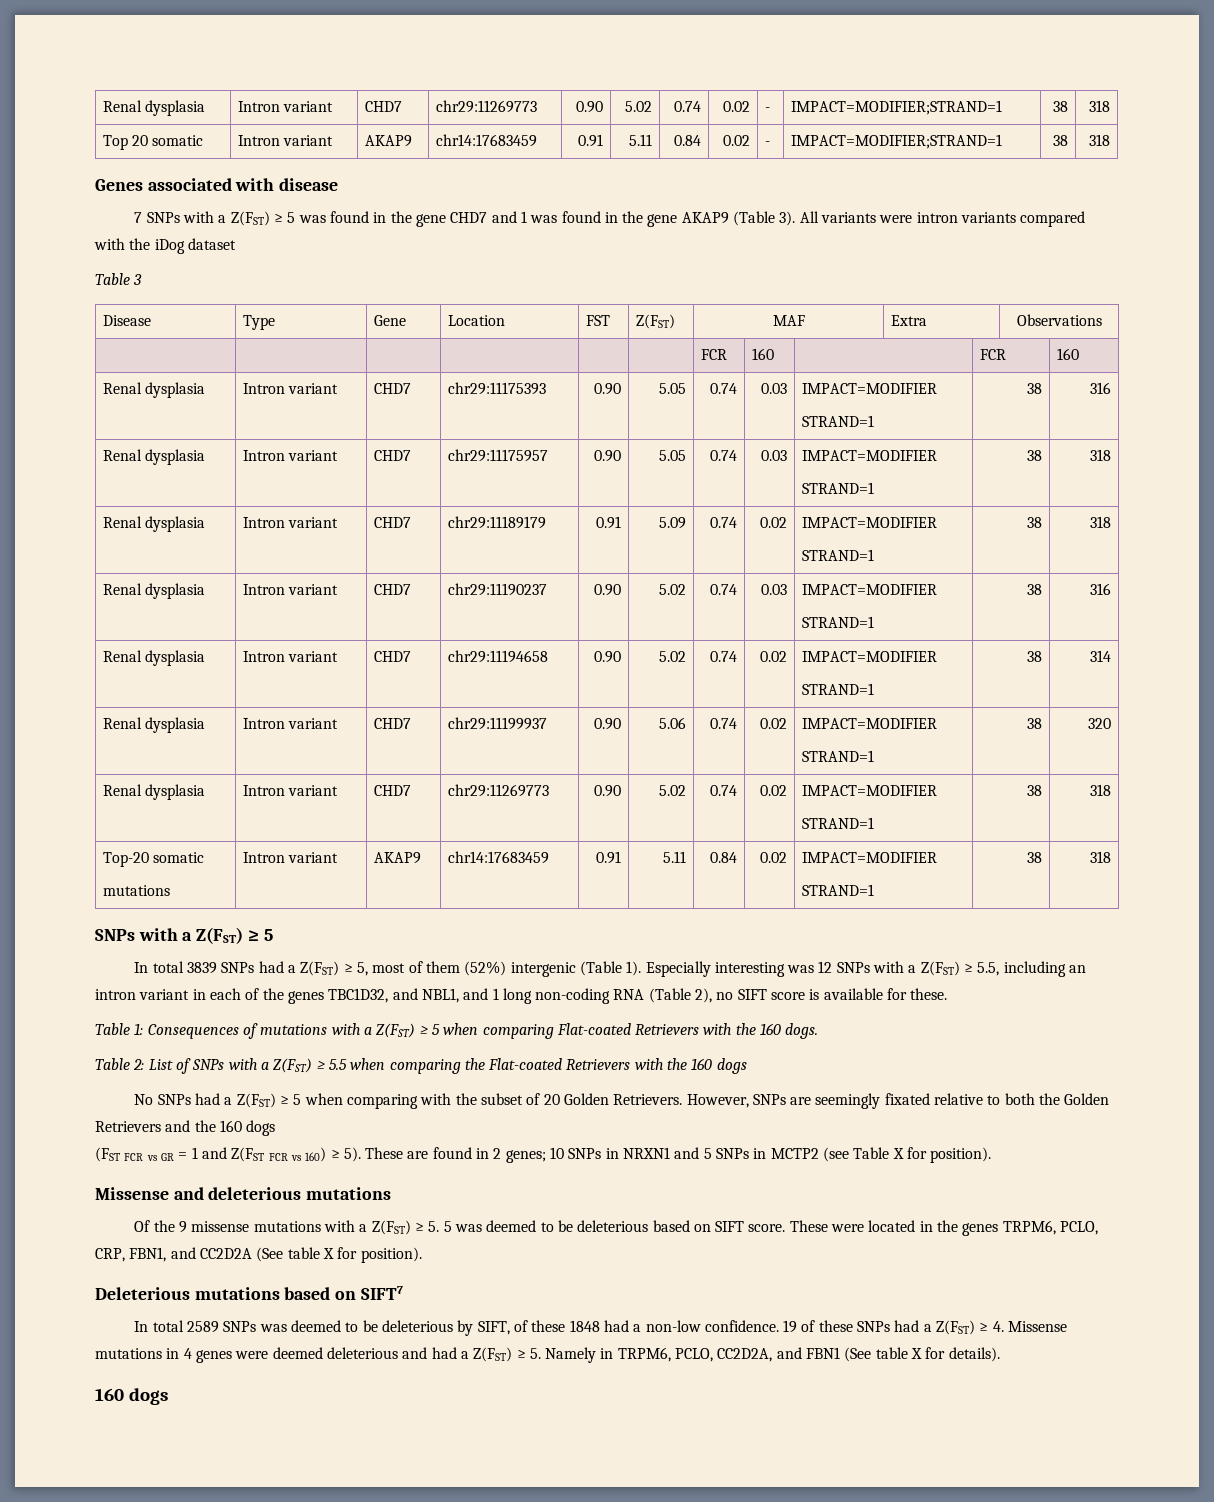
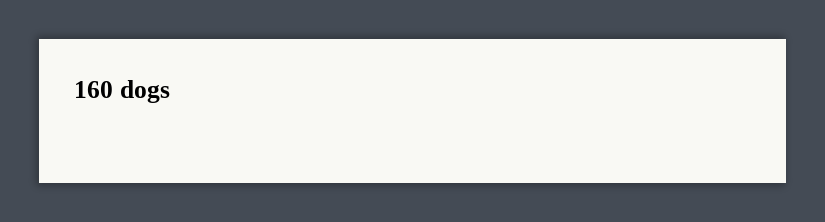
- Renal dysplasia | Intron variant | CHD7 | chr29:11269773 | 0.90 | 5.02 | 0.74 | 0.02 | - | IMPACT=MODIFIER;STRAND=1 | 38 | 318
- Top 20 somatic | Intron variant | AKAP9 | chr14:17683459 | 0.91 | 5.11 | 0.84 | 0.02 | - | IMPACT=MODIFIER;STRAND=1 | 38 | 318
- Genes associated with disease
- 7 SNPs with a Z(FST) ≥ 5 was found in the gene CHD7 and 1 was found in the gene AKAP9 (Table 3). All variants were intron variants compared with the iDog dataset
- Table 3
- Disease | Type | Gene | Location | FST | Z(FST) | MAF | Extra | Observations
- | | | | | | FCR | 160 | | FCR | 160
- Renal dysplasia | Intron variant | CHD7 | chr29:11175393 | 0.90 | 5.05 | 0.74 | 0.03 | IMPACT=MODIFIER
- STRAND=1 | 38 | 316
- Renal dysplasia | Intron variant | CHD7 | chr29:11175957 | 0.90 | 5.05 | 0.74 | 0.03 | IMPACT=MODIFIER
- STRAND=1 | 38 | 318
- Renal dysplasia | Intron variant | CHD7 | chr29:11189179 | 0.91 | 5.09 | 0.74 | 0.02 | IMPACT=MODIFIER
- STRAND=1 | 38 | 318
- Renal dysplasia | Intron variant | CHD7 | chr29:11190237 | 0.90 | 5.02 | 0.74 | 0.03 | IMPACT=MODIFIER
- STRAND=1 | 38 | 316
- Renal dysplasia | Intron variant | CHD7 | chr29:11194658 | 0.90 | 5.02 | 0.74 | 0.02 | IMPACT=MODIFIER
- STRAND=1 | 38 | 314
- Renal dysplasia | Intron variant | CHD7 | chr29:11199937 | 0.90 | 5.06 | 0.74 | 0.02 | IMPACT=MODIFIER
- STRAND=1 | 38 | 320
- Renal dysplasia | Intron variant | CHD7 | chr29:11269773 | 0.90 | 5.02 | 0.74 | 0.02 | IMPACT=MODIFIER
- STRAND=1 | 38 | 318
- Top-20 somatic
- mutations | Intron variant | AKAP9 | chr14:17683459 | 0.91 | 5.11 | 0.84 | 0.02 | IMPACT=MODIFIER
- STRAND=1 | 38 | 318
- SNPs with a Z(FST) ≥ 5
- In total 3839 SNPs had a Z(FST) ≥ 5, most of them (52%) intergenic (Table 1). Especially interesting was 12 SNPs with a Z(FST) ≥ 5.5, including an intron variant in each of the genes TBC1D32, and NBL1, and 1 long non-coding RNA (Table 2), no SIFT score is available for these.
- Table 1: Consequences of mutations with a Z(FST) ≥ 5 when comparing Flat-coated Retrievers with the 160 dogs.
- Table 2: List of SNPs with a Z(FST) ≥ 5.5 when comparing the Flat-coated Retrievers with the 160 dogs
- No SNPs had a Z(FST) ≥ 5 when comparing with the subset of 20 Golden Retrievers. However, SNPs are seemingly fixated relative to both the Golden Retrievers and the 160 dogs
- (FST FCR vs GR = 1 and Z(FST FCR vs 160) ≥ 5). These are found in 2 genes; 10 SNPs in NRXN1 and 5 SNPs in MCTP2 (see Table X for position).
- Missense and deleterious mutations
- Of the 9 missense mutations with a Z(FST) ≥ 5. 5 was deemed to be deleterious based on SIFT score. These were located in the genes TRPM6, PCLO, CRP, FBN1, and CC2D2A (See table X for position).
- Deleterious mutations based on SIFT7
- In total 2589 SNPs was deemed to be deleterious by SIFT, of these 1848 had a non-low confidence. 19 of these SNPs had a Z(FST) ≥ 4. Missense mutations in 4 genes were deemed deleterious and had a Z(FST) ≥ 5. Namely in TRPM6, PCLO, CC2D2A, and FBN1 (See table X for details).

